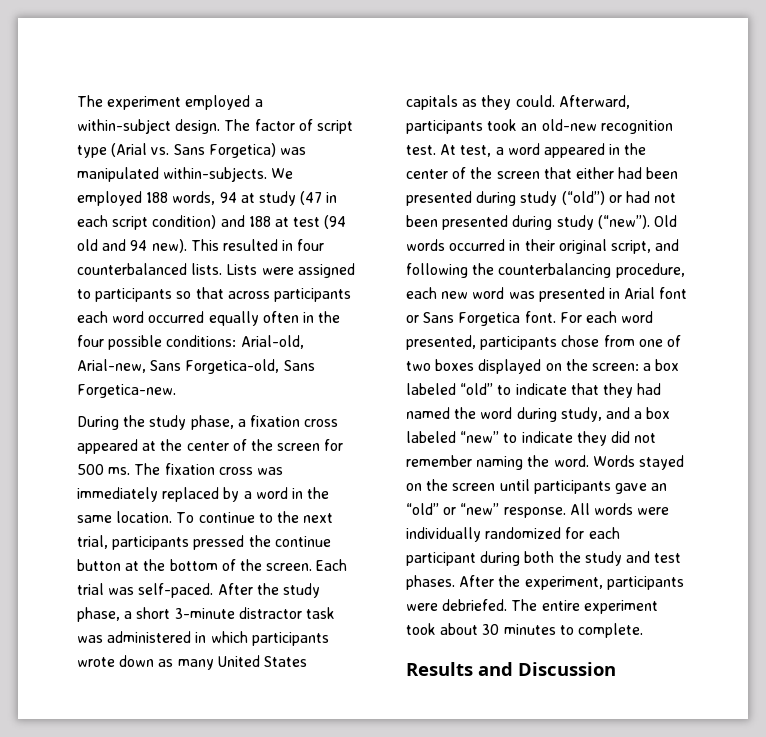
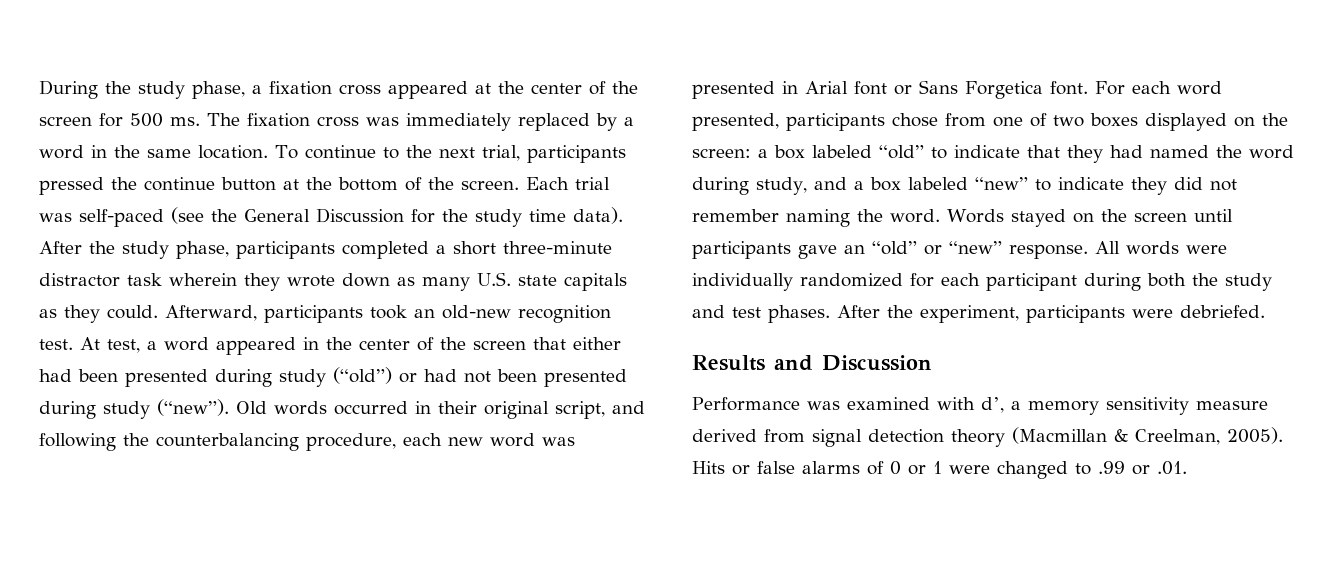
- The experiment employed a within-subject design. The factor of script type (Arial vs. Sans Forgetica) was manipulated within-subjects. We employed 188 words, 94 at study (47 in each script condition) and 188 at test (94 old and 94 new). This resulted in four counterbalanced lists. Lists were assigned to participants so that across participants each word occurred equally often in the four possible conditions: Arial-old, Arial-new, Sans Forgetica-old, Sans Forgetica-new.
- Each trial was self-paced.
+ Each trial was self-paced (see the General Discussion for the study time data).
- After the study phase, a short 3-minute distractor task was administered in which participants wrote down as many United States capitals as they could.
+ After the study phase, participants completed a short three-minute distractor task wherein they wrote down as many U.S. state capitals as they could.
- After the experiment, participants were debriefed. The entire experiment took about 30 minutes to complete.
+ After the experiment, participants were debriefed.
  Results and Discussion
+ Performance was examined with d’, a memory sensitivity measure derived from signal detection theory (Macmillan & Creelman, 2005). Hits or false alarms of 0 or 1 were changed to .99 or .01.

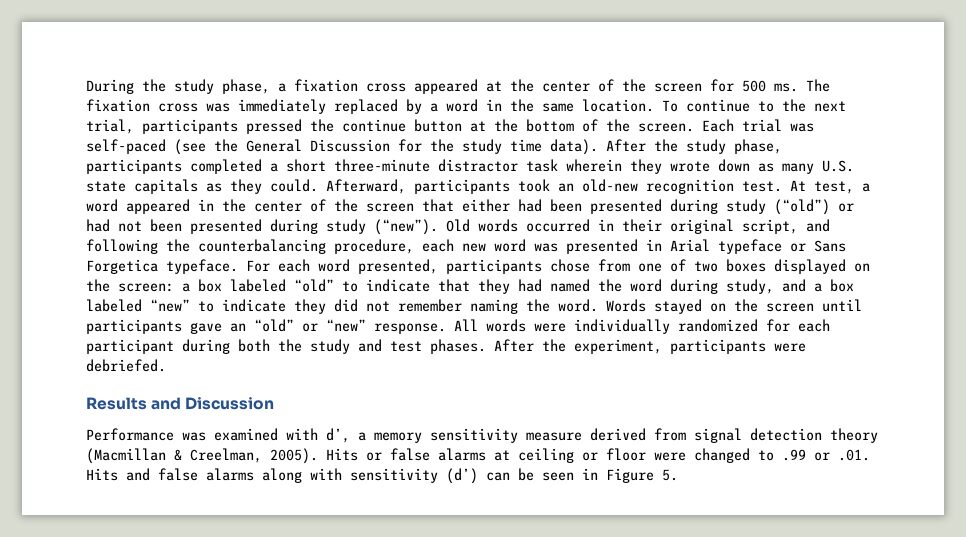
- Old words occurred in their original script, and following the counterbalancing procedure, each new word was presented in Arial font or Sans Forgetica font.
+ Old words occurred in their original script, and following the counterbalancing procedure, each new word was presented in Arial typeface or Sans Forgetica typeface.
- Hits or false alarms of 0 or 1 were changed to .99 or .01.
+ Hits or false alarms at ceiling or floor were changed to .99 or .01. Hits and false alarms along with sensitivity (d’) can be seen in Figure 5.

